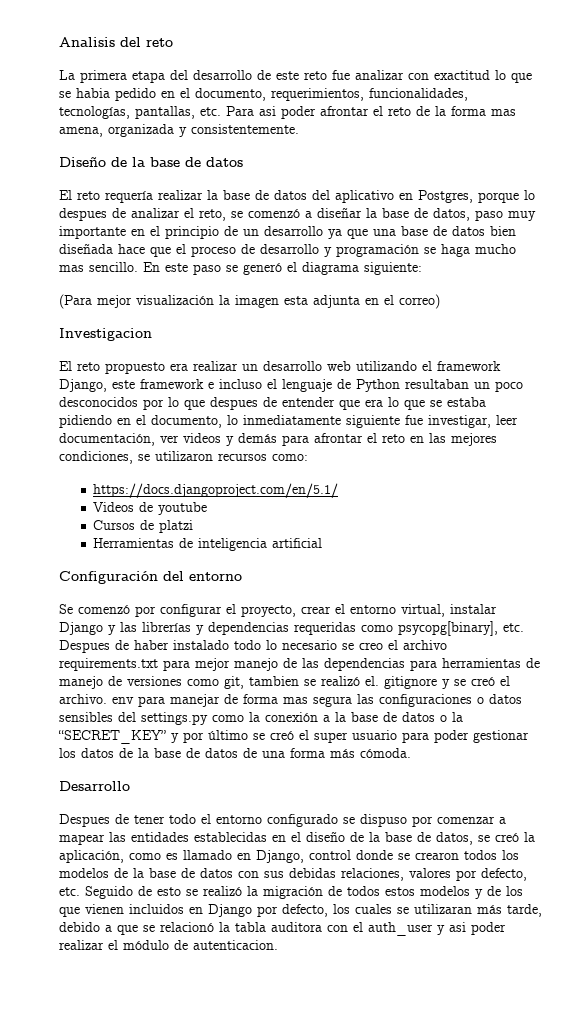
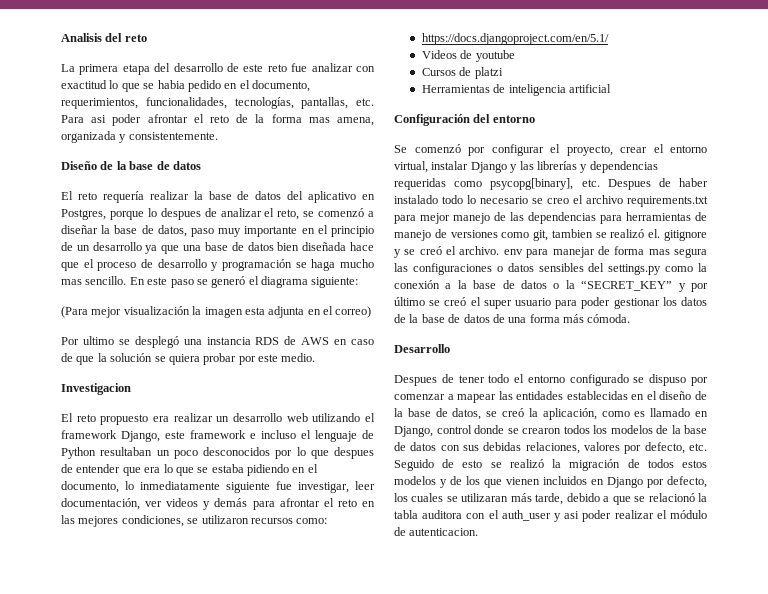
+ Por ultimo se desplegó una instancia RDS de AWS en caso de que la solución se quiera probar por este medio.

